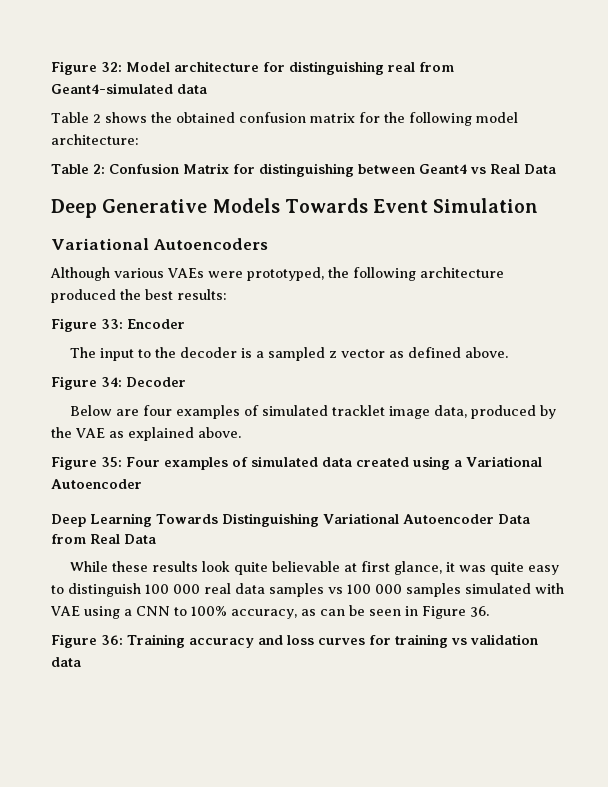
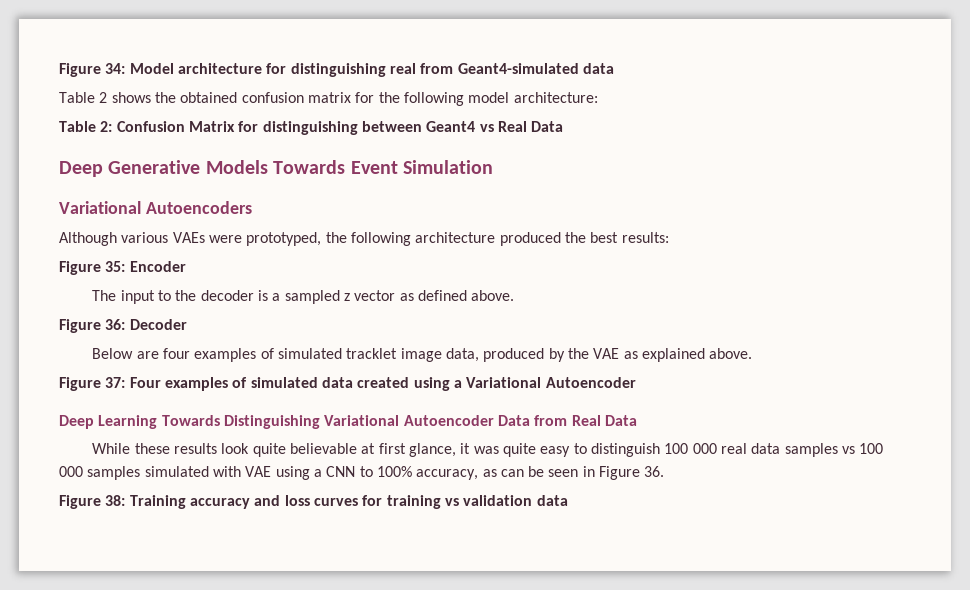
- Figure 32: Model architecture for distinguishing real from Geant4-simulated data
+ Figure 34: Model architecture for distinguishing real from Geant4-simulated data
- Figure 33: Encoder
+ Figure 35: Encoder
- Figure 34: Decoder
+ Figure 36: Decoder
- Figure 35: Four examples of simulated data created using a Variational Autoencoder
+ Figure 37: Four examples of simulated data created using a Variational Autoencoder
- Figure 36: Training accuracy and loss curves for training vs validation data
+ Figure 38: Training accuracy and loss curves for training vs validation data

